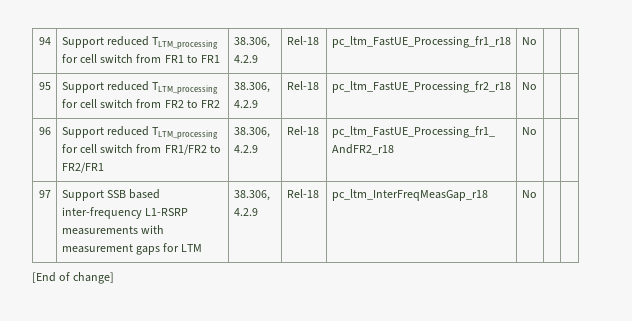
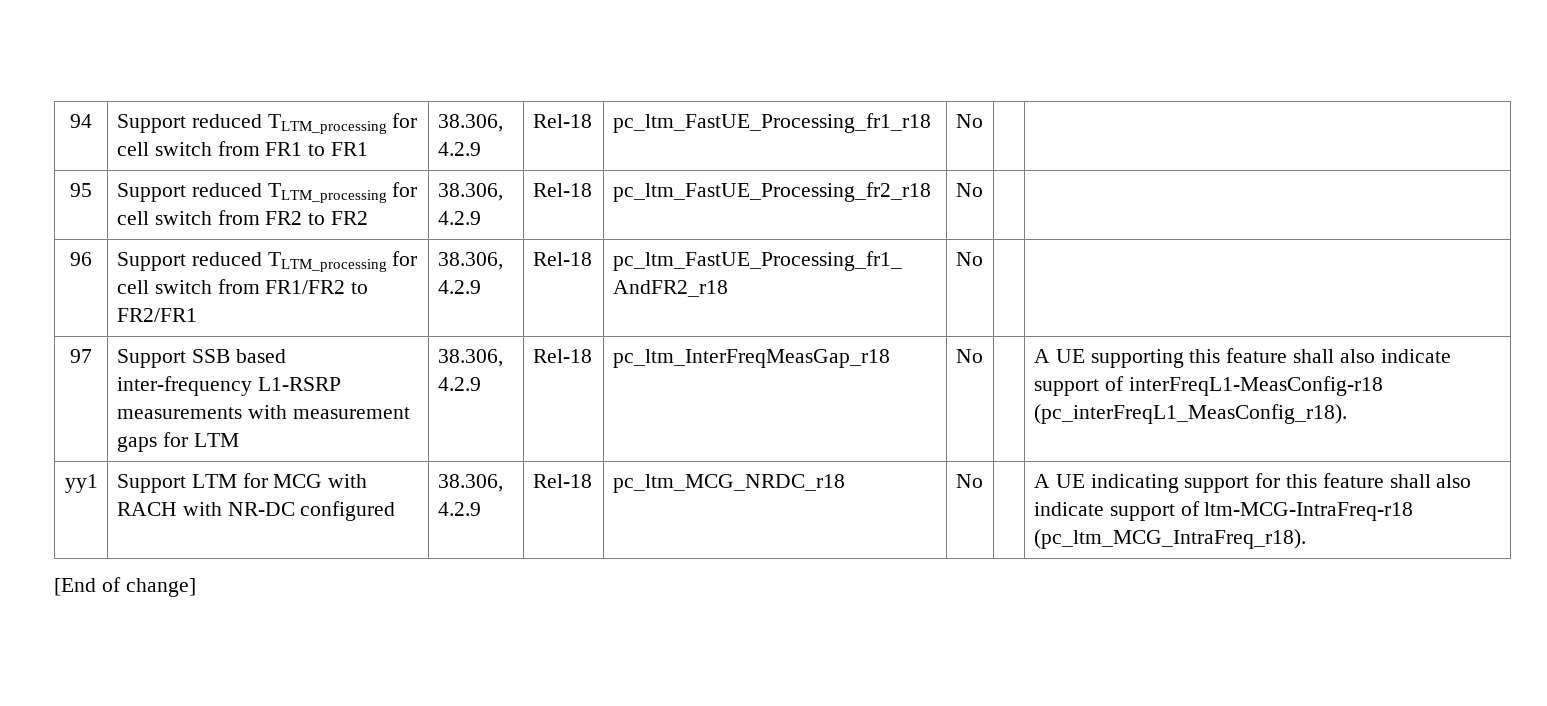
- 97 | Support SSB based inter-frequency L1-RSRP measurements with measurement gaps for LTM | 38.306, 4.2.9 | Rel-18 | pc_ltm_InterFreqMeasGap_r18 | No | |
+ 97 | Support SSB based inter-frequency L1-RSRP measurements with measurement gaps for LTM | 38.306, 4.2.9 | Rel-18 | pc_ltm_InterFreqMeasGap_r18 | No | | A UE supporting this feature shall also indicate support of interFreqL1-MeasConfig-r18 (pc_interFreqL1_MeasConfig_r18).
+ yy1 | Support LTM for MCG with RACH with NR-DC configured | 38.306, 4.2.9 | Rel-18 | pc_ltm_MCG_NRDC_r18 | No | | A UE indicating support for this feature shall also indicate support of ltm-MCG-IntraFreq-r18 (pc_ltm_MCG_IntraFreq_r18).

